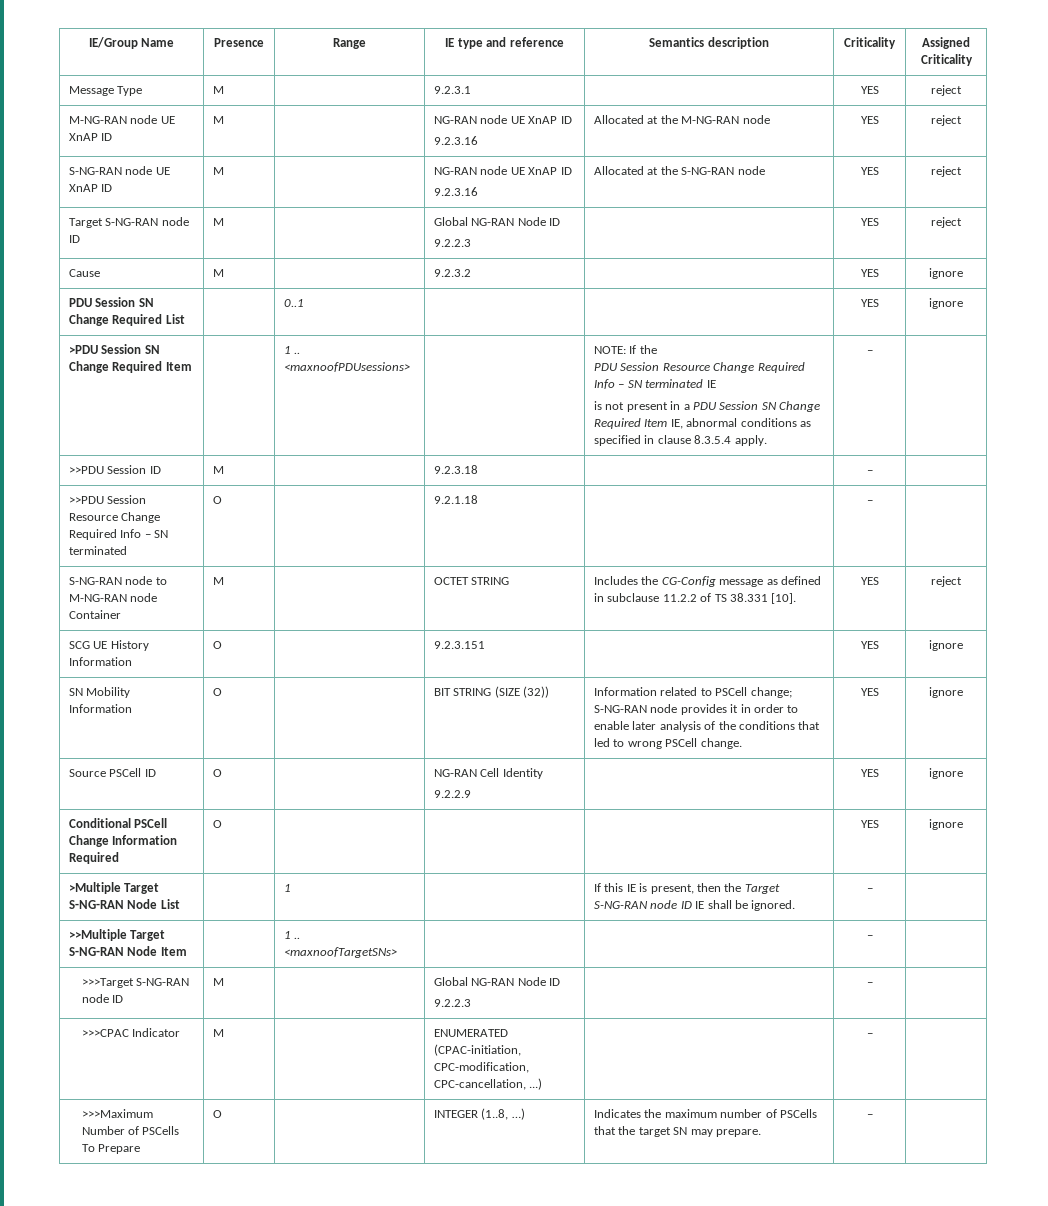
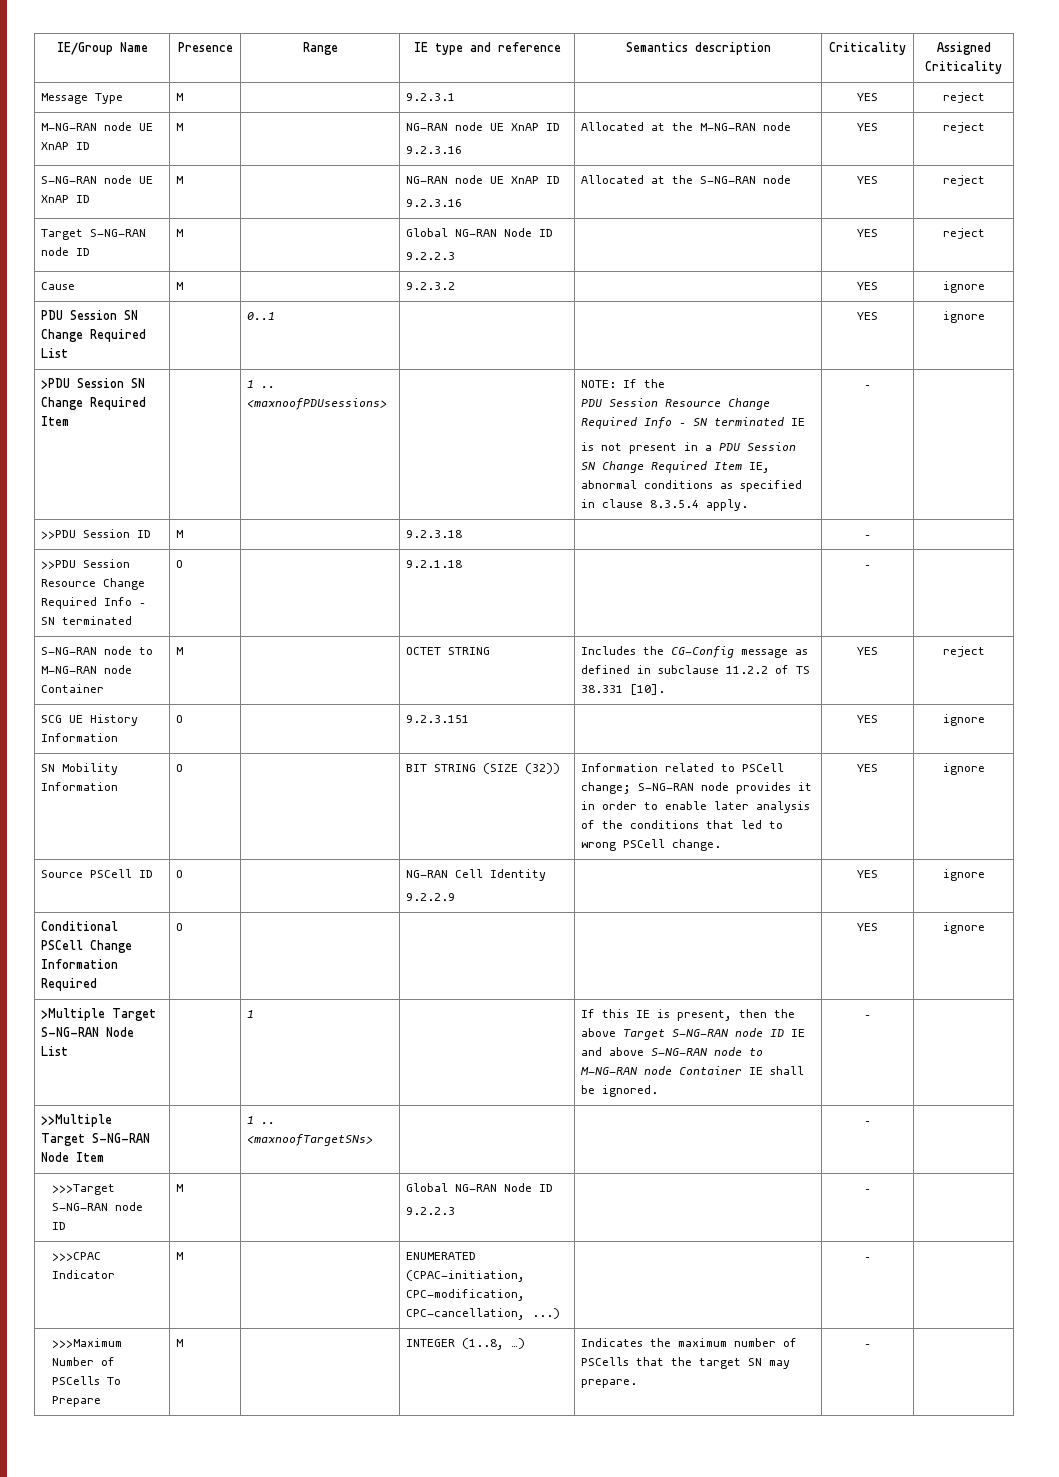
- >Multiple Target S-NG-RAN Node List | | 1 | | If this IE is present, then the Target S-NG-RAN node ID IE shall be ignored. | – |
+ >Multiple Target S-NG-RAN Node List | | 1 | | If this IE is present, then the above Target S-NG-RAN node ID IE and above S-NG-RAN node to M-NG-RAN node Container IE shall be ignored. | – |
- >>>Maximum Number of PSCells To Prepare | O | | INTEGER (1..8, …) | Indicates the maximum number of PSCells that the target SN may prepare. | – |
+ >>>Maximum Number of PSCells To Prepare | M | | INTEGER (1..8, …) | Indicates the maximum number of PSCells that the target SN may prepare. | – |

